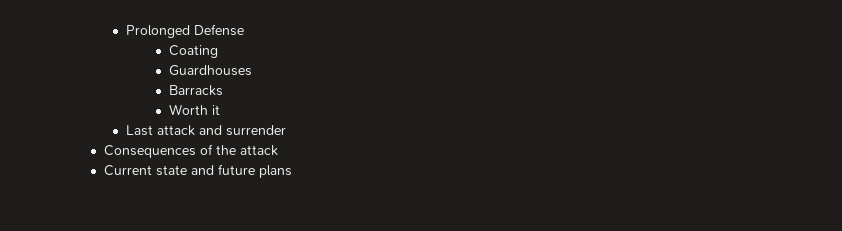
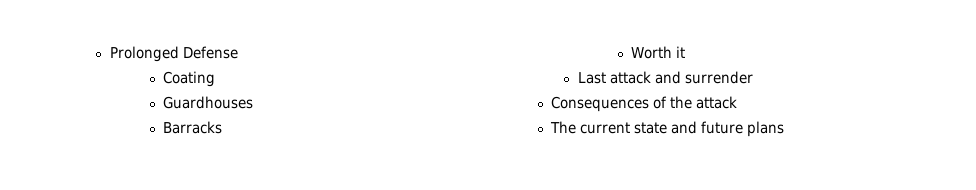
- Current state and future plans
+ The current state and future plans

